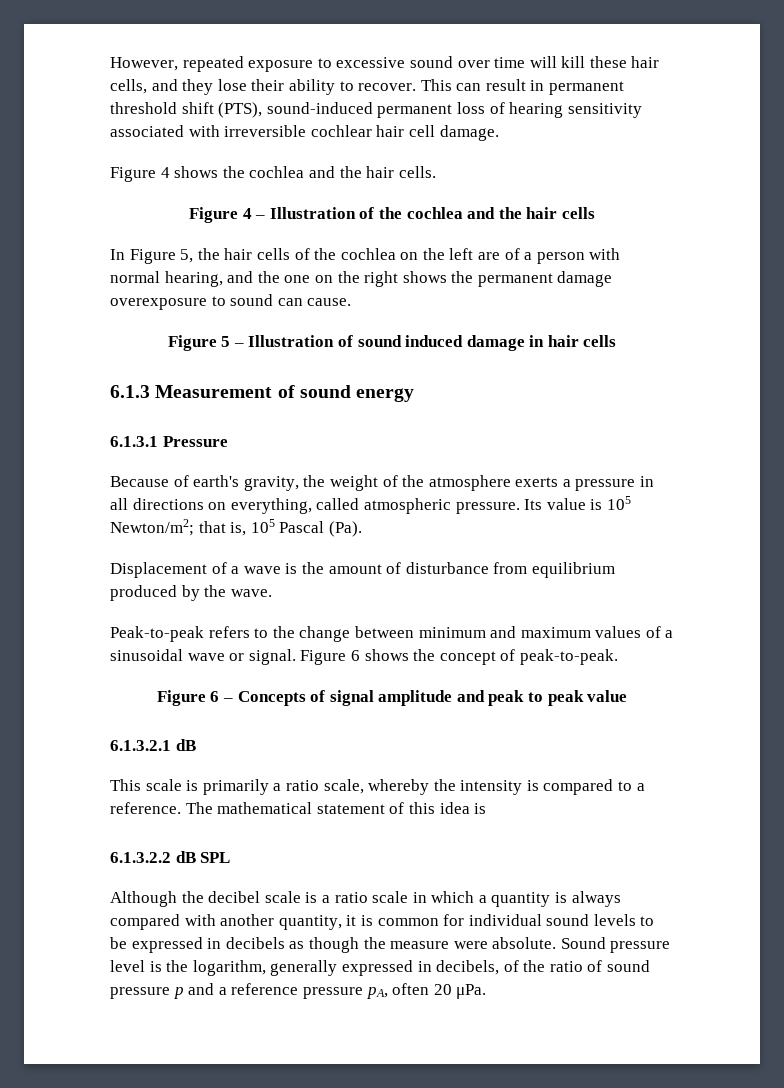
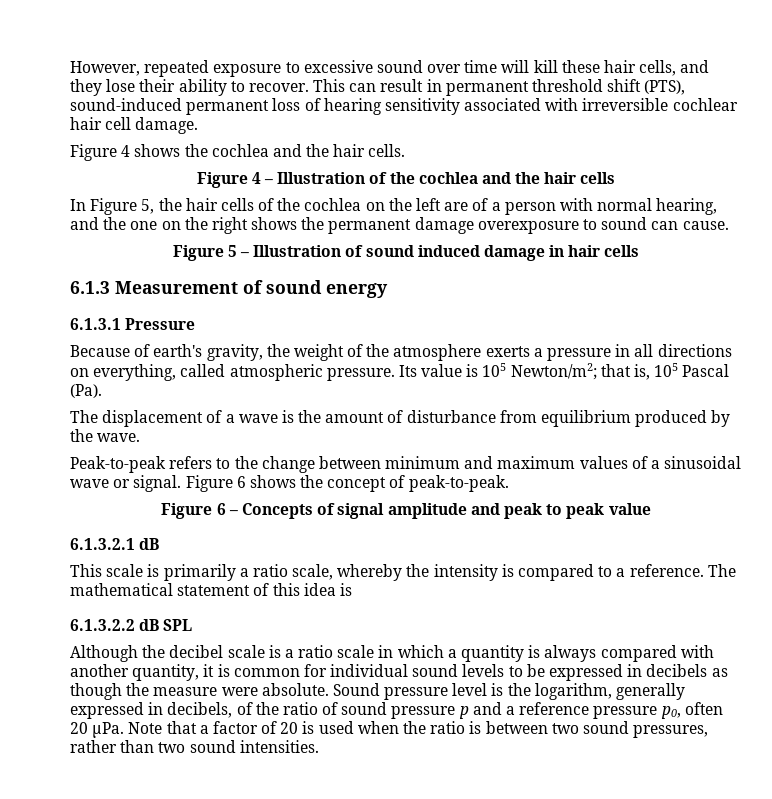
- Displacement of a wave is the amount of disturbance from equilibrium produced by the wave.
+ The displacement of a wave is the amount of disturbance from equilibrium produced by the wave.
- Sound pressure level is the logarithm, generally expressed in decibels, of the ratio of sound pressure p and a reference pressure pA, often 20 μPa.
+ Sound pressure level is the logarithm, generally expressed in decibels, of the ratio of sound pressure p and a reference pressure p0, often 20 μPa.
+ Note that a factor of 20 is used when the ratio is between two sound pressures, rather than two sound intensities.

